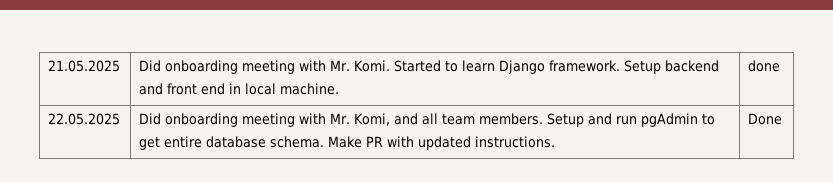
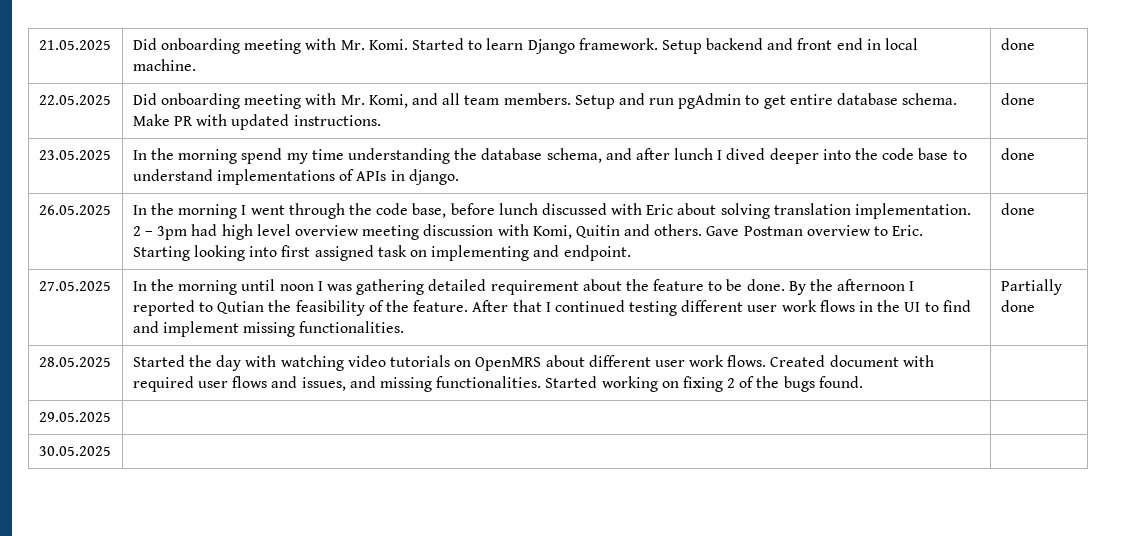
- 22.05.2025 | Did onboarding meeting with Mr. Komi, and all team members. Setup and run pgAdmin to get entire database schema. Make PR with updated instructions. | Done
+ 22.05.2025 | Did onboarding meeting with Mr. Komi, and all team members. Setup and run pgAdmin to get entire database schema. Make PR with updated instructions. | done
+ 23.05.2025 | In the morning spend my time understanding the database schema, and after lunch I dived deeper into the code base to understand implementations of APIs in django. | done
+ 26.05.2025 | In the morning I went through the code base, before lunch discussed with Eric about solving translation implementation. 2 – 3pm had high level overview meeting discussion with Komi, Quitin and others. Gave Postman overview to Eric. Starting looking into first assigned task on implementing and endpoint. | done
+ 27.05.2025 | In the morning until noon I was gathering detailed requirement about the feature to be done. By the afternoon I reported to Qutian the feasibility of the feature. After that I continued testing different user work flows in the UI to find and implement missing functionalities. | Partially done
+ 28.05.2025 | Started the day with watching video tutorials on OpenMRS about different user work flows. Created document with required user flows and issues, and missing functionalities. Started working on fixing 2 of the bugs found. |
+ 29.05.2025 | |
+ 30.05.2025 | |

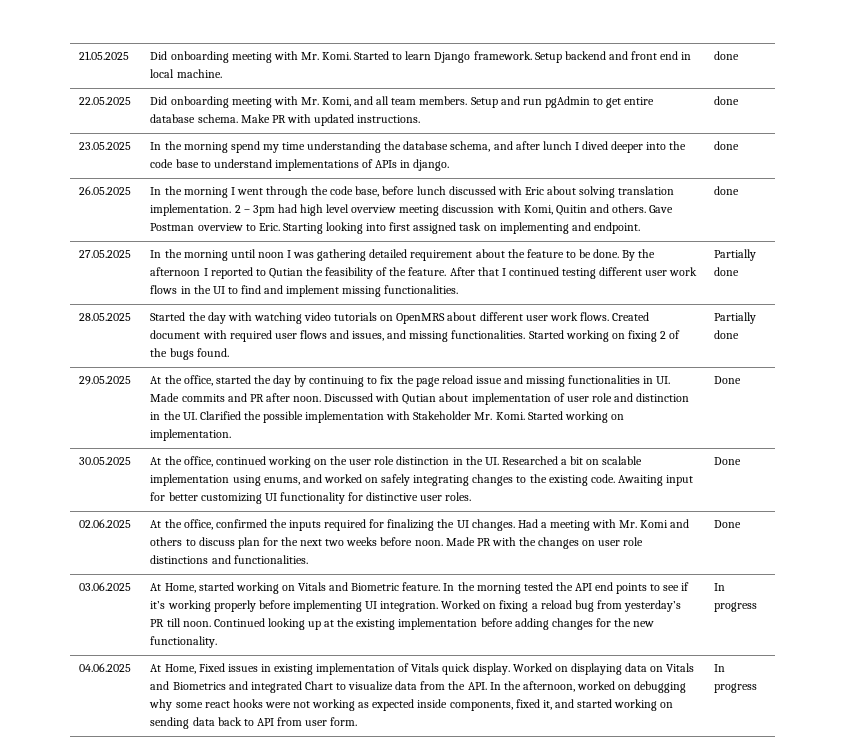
- 28.05.2025 | Started the day with watching video tutorials on OpenMRS about different user work flows. Created document with required user flows and issues, and missing functionalities. Started working on fixing 2 of the bugs found. |
+ 28.05.2025 | Started the day with watching video tutorials on OpenMRS about different user work flows. Created document with required user flows and issues, and missing functionalities. Started working on fixing 2 of the bugs found. | Partially done
- 30.05.2025 | |
+ At the office, started the day by continuing to fix the page reload issue and missing functionalities in UI. Made commits and PR after noon. Discussed with Qutian about implementation of user role and distinction in the UI. Clarified the possible implementation with Stakeholder Mr. Komi. Started working on implementation. | Done
+ 30.05.2025 | At the office, continued working on the user role distinction in the UI. Researched a bit on scalable implementation using enums, and worked on safely integrating changes to the existing code. Awaiting input for better customizing UI functionality for distinctive user roles. | Done
+ 02.06.2025 | At the office, confirmed the inputs required for finalizing the UI changes. Had a meeting with Mr. Komi and others to discuss plan for the next two weeks before noon. Made PR with the changes on user role distinctions and functionalities. | Done
+ 03.06.2025 | At Home, started working on Vitals and Biometric feature. In the morning tested the API end points to see if it’s working properly before implementing UI integration. Worked on fixing a reload bug from yesterday’s PR till noon. Continued looking up at the existing implementation before adding changes for the new functionality. | In progress
+ 04.06.2025 | At Home, Fixed issues in existing implementation of Vitals quick display. Worked on displaying data on Vitals and Biometrics and integrated Chart to visualize data from the API. In the afternoon, worked on debugging why some react hooks were not working as expected inside components, fixed it, and started working on sending data back to API from user form. | In progress

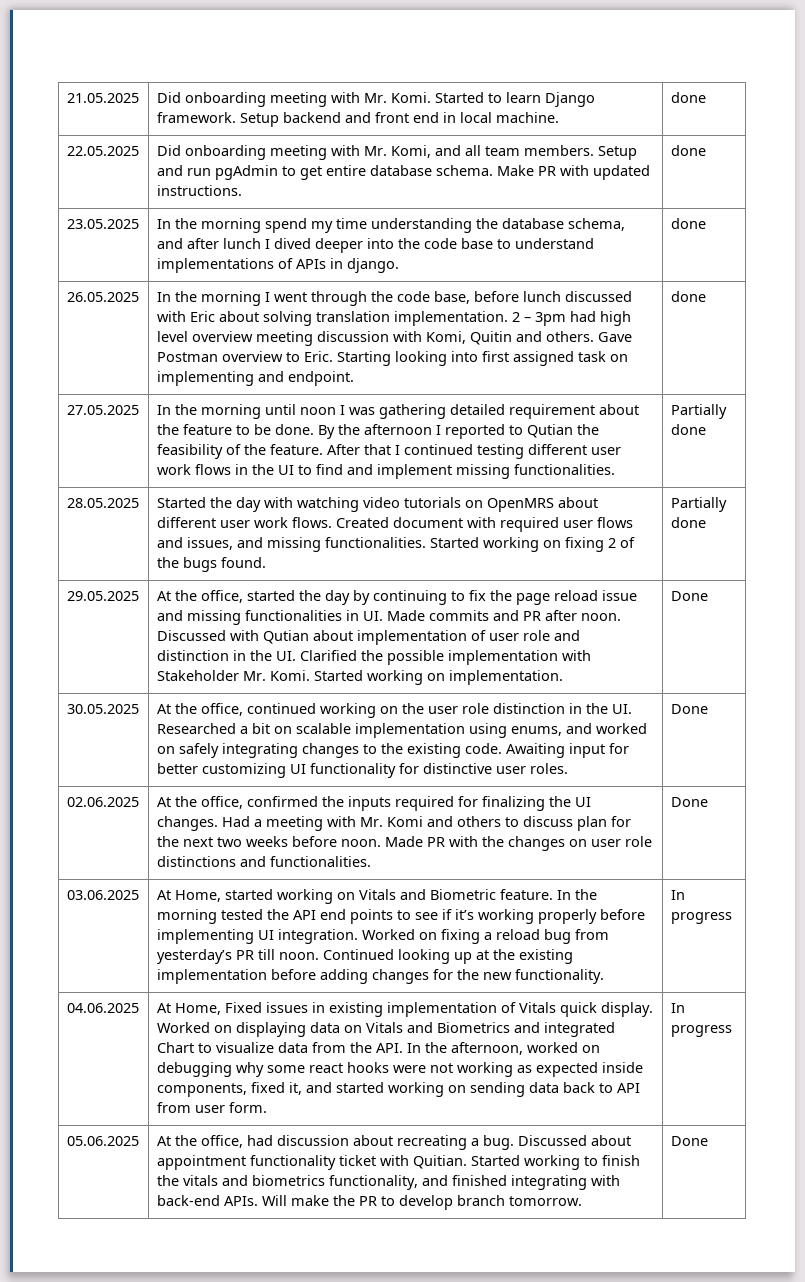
+ 05.06.2025 | At the office, had discussion about recreating a bug. Discussed about appointment functionality ticket with Quitian. Started working to finish the vitals and biometrics functionality, and finished integrating with back-end APIs. Will make the PR to develop branch tomorrow. | Done

